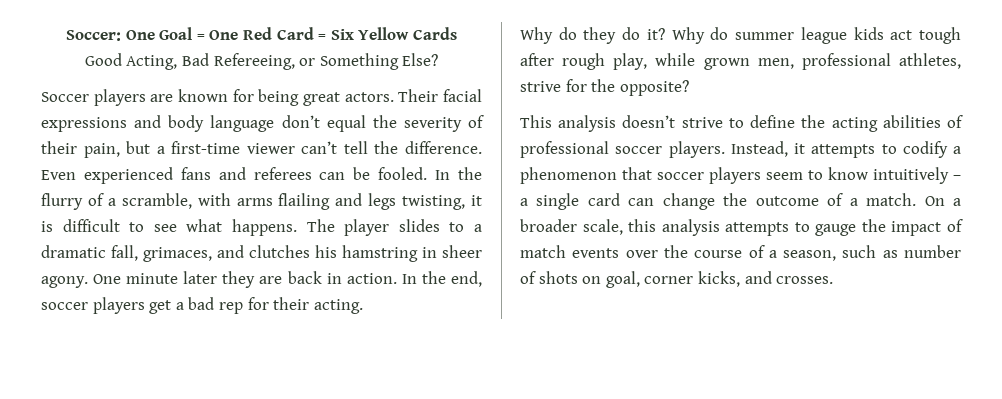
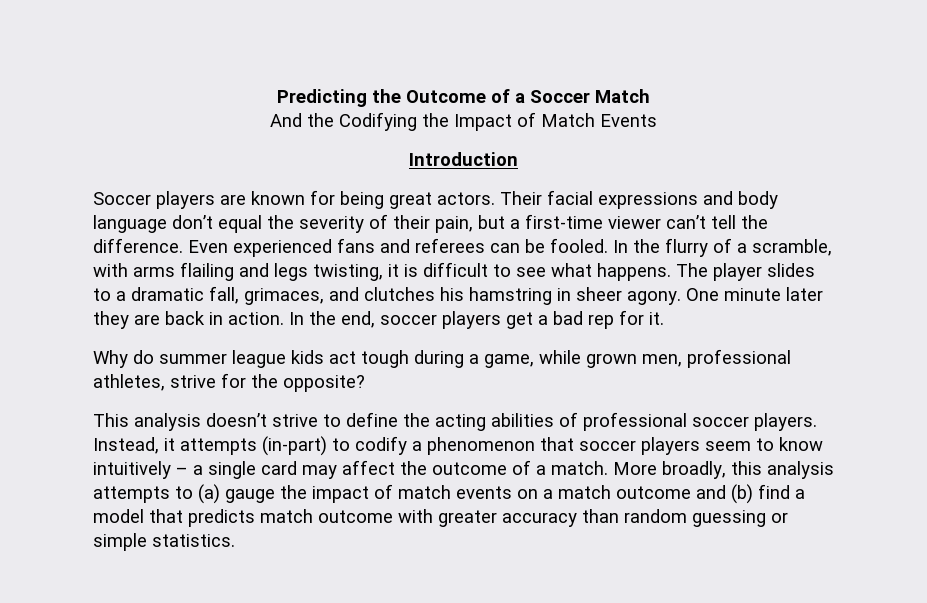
- Soccer: One Goal = One Red Card = Six Yellow Cards
- Good Acting, Bad Refereeing, or Something Else?
+ Predicting the Outcome of a Soccer Match
+ And the Codifying the Impact of Match Events
+ Introduction
- In the end, soccer players get a bad rep for their acting.
- Why do they do it? Why do summer league kids act tough after rough play, while grown men, professional athletes, strive for the opposite?
+ In the end, soccer players get a bad rep for it.
+ Why do summer league kids act tough during a game, while grown men, professional athletes, strive for the opposite?
- Instead, it attempts to codify a phenomenon that soccer players seem to know intuitively – a single card can change the outcome of a match.
+ Instead, it attempts (in-part) to codify a phenomenon that soccer players seem to know intuitively – a single card may affect the outcome of a match.
- On a broader scale, this analysis attempts to gauge the impact of match events over the course of a season, such as number of shots on goal, corner kicks, and crosses.
+ More broadly, this analysis attempts to (a) gauge the impact of match events on a match outcome and (b) find a model that predicts match outcome with greater accuracy than random guessing or simple statistics.

